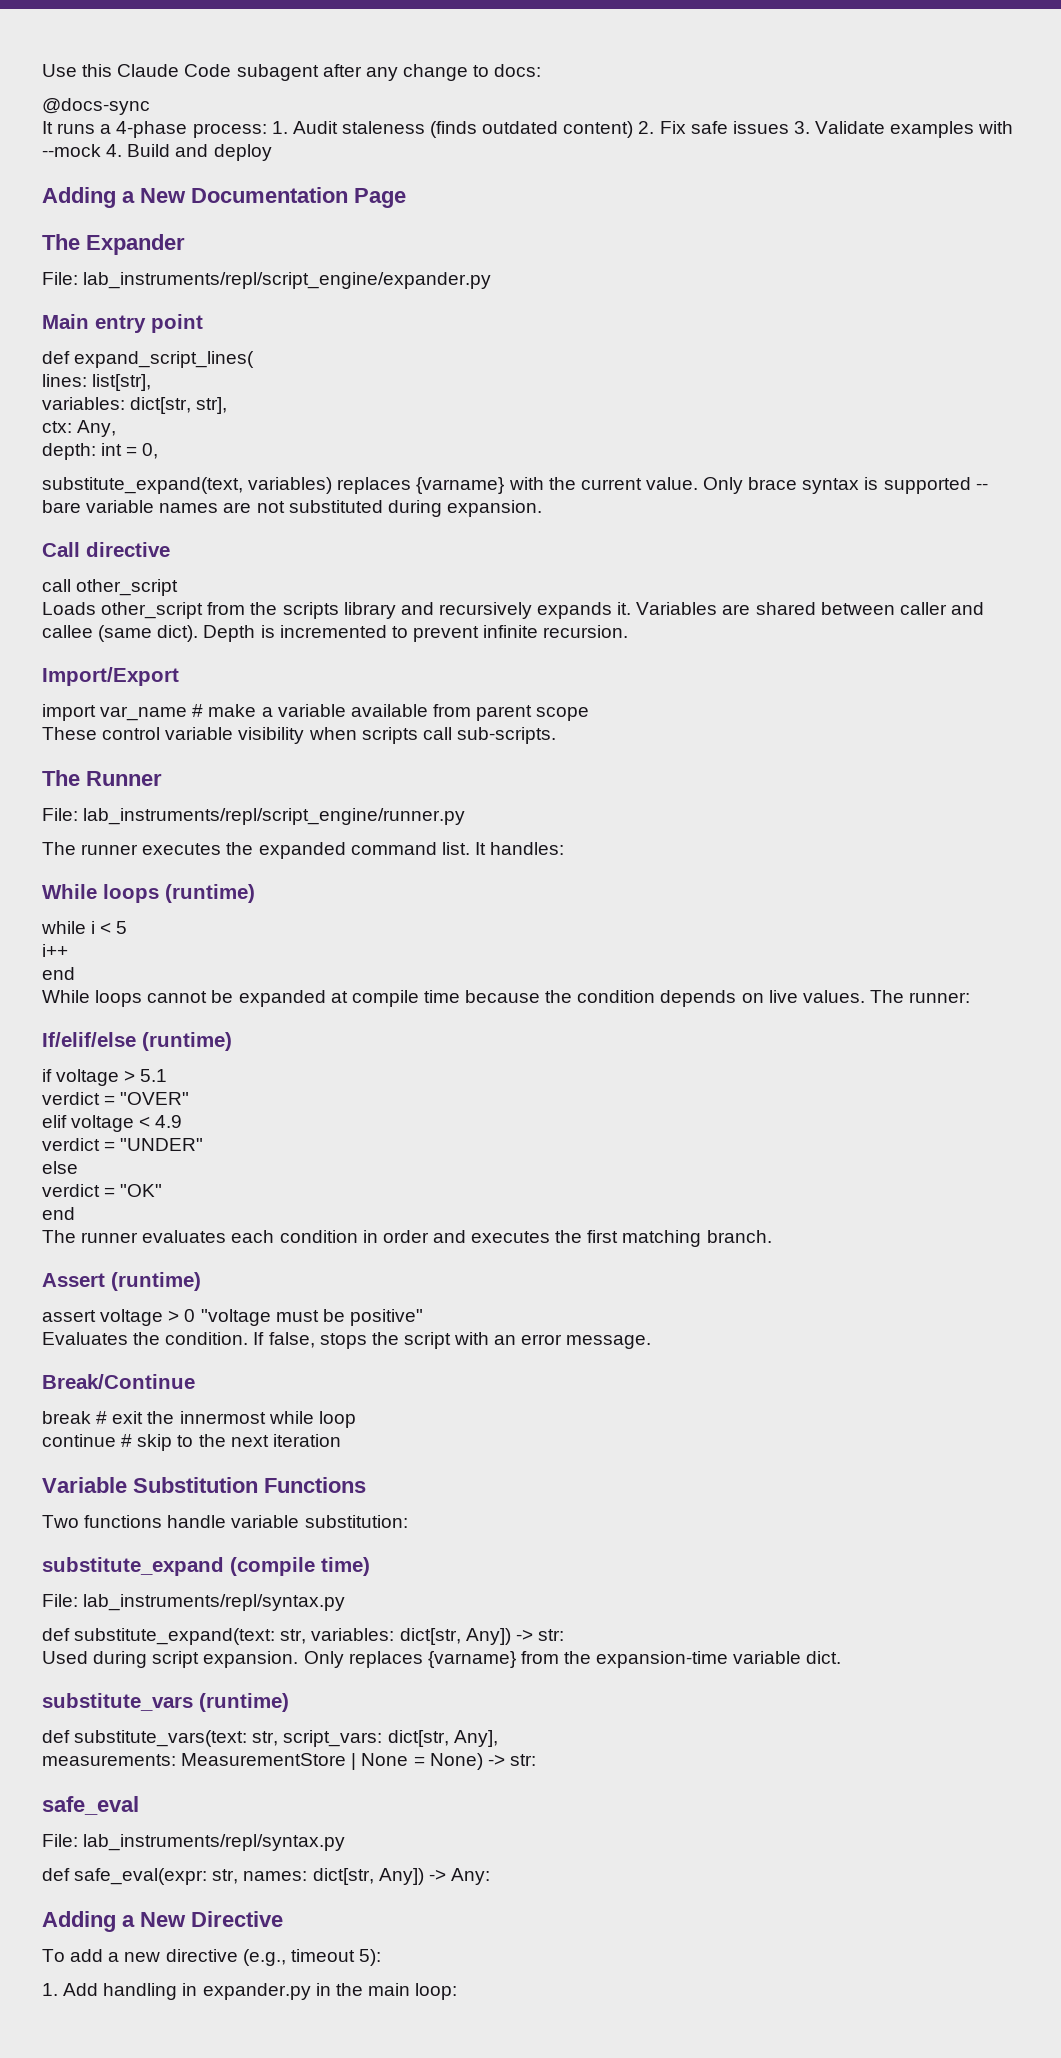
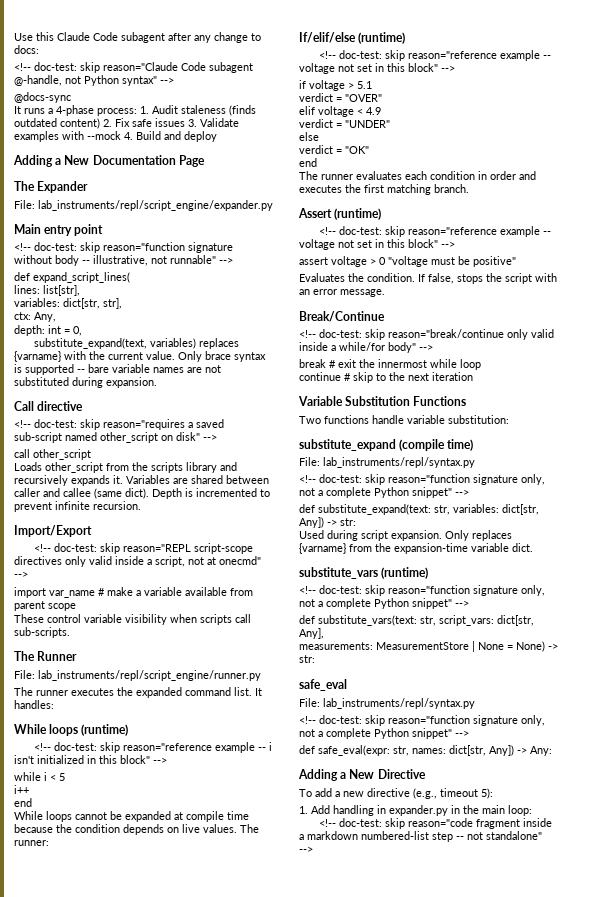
+ <!-- doc-test: skip reason="Claude Code subagent @-handle, not Python syntax" -->
+ <!-- doc-test: skip reason="function signature without body -- illustrative, not runnable" -->
+ <!-- doc-test: skip reason="requires a saved sub-script named other_script on disk" -->
+ <!-- doc-test: skip reason="REPL script-scope directives only valid inside a script, not at onecmd" -->
+ <!-- doc-test: skip reason="reference example -- i isn't initialized in this block" -->
  If/elif/else (runtime)
+ <!-- doc-test: skip reason="reference example -- voltage not set in this block" -->
  Assert (runtime)
+ <!-- doc-test: skip reason="reference example -- voltage not set in this block" -->
+ <!-- doc-test: skip reason="break/continue only valid inside a while/for body" -->
  substitute_expand (compile time)
  File: lab_instruments/repl/syntax.py
+ <!-- doc-test: skip reason="function signature only, not a complete Python snippet" -->
  substitute_vars (runtime)
+ <!-- doc-test: skip reason="function signature only, not a complete Python snippet" -->
  safe_eval
  File: lab_instruments/repl/syntax.py
+ <!-- doc-test: skip reason="function signature only, not a complete Python snippet" -->
+ <!-- doc-test: skip reason="code fragment inside a markdown numbered-list step -- not standalone" -->

